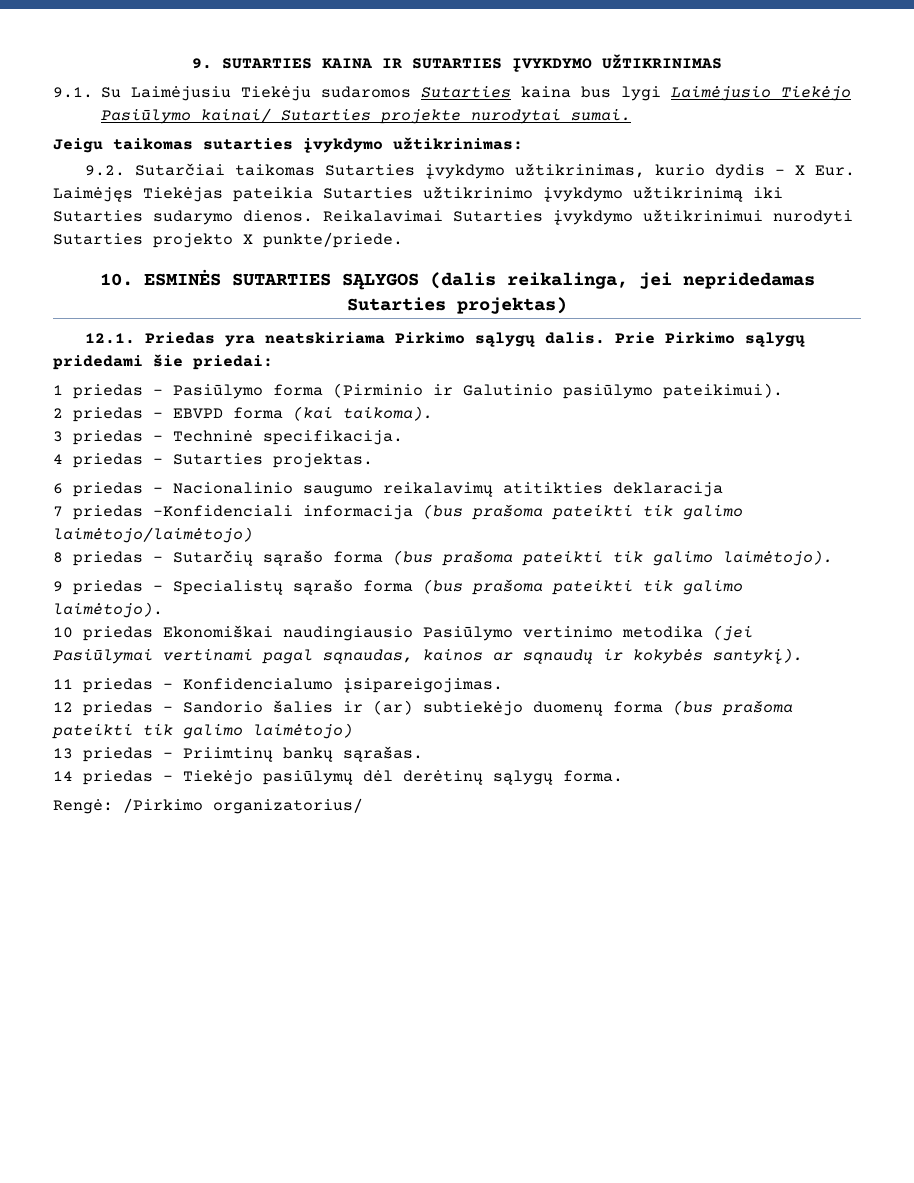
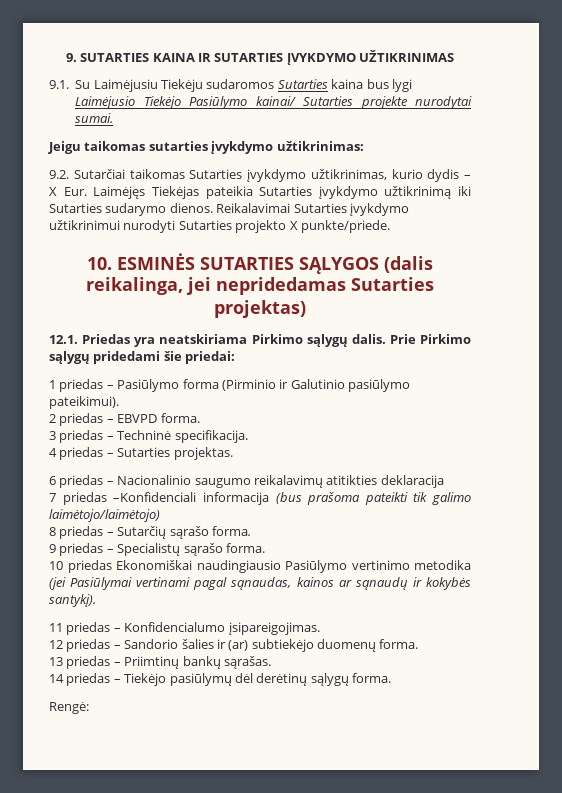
- 9.2. Sutarčiai taikomas Sutarties įvykdymo užtikrinimas, kurio dydis – X Eur. Laimėjęs Tiekėjas pateikia Sutarties užtikrinimo įvykdymo užtikrinimą iki Sutarties sudarymo dienos.
+ 9.2. Sutarčiai taikomas Sutarties įvykdymo užtikrinimas, kurio dydis – X Eur. Laimėjęs Tiekėjas pateikia Sutarties įvykdymo užtikrinimą iki Sutarties sudarymo dienos.
- 2 priedas – EBVPD forma (kai taikoma).
+ 2 priedas – EBVPD forma.
- 8 priedas – Sutarčių sąrašo forma (bus prašoma pateikti tik galimo laimėtojo).
+ 8 priedas – Sutarčių sąrašo forma.
- 9 priedas – Specialistų sąrašo forma (bus prašoma pateikti tik galimo laimėtojo).
+ 9 priedas – Specialistų sąrašo forma.
- 12 priedas – Sandorio šalies ir (ar) subtiekėjo duomenų forma (bus prašoma pateikti tik galimo laimėtojo)
+ 12 priedas – Sandorio šalies ir (ar) subtiekėjo duomenų forma.
- Rengė: /Pirkimo organizatorius/
+ Rengė:

